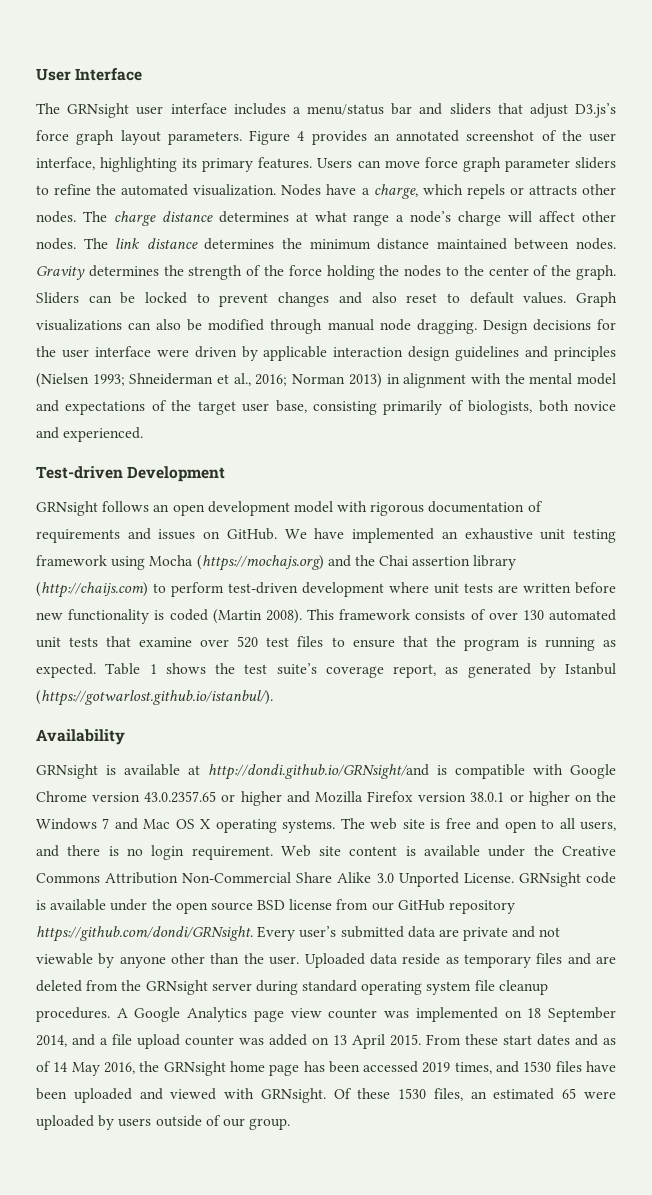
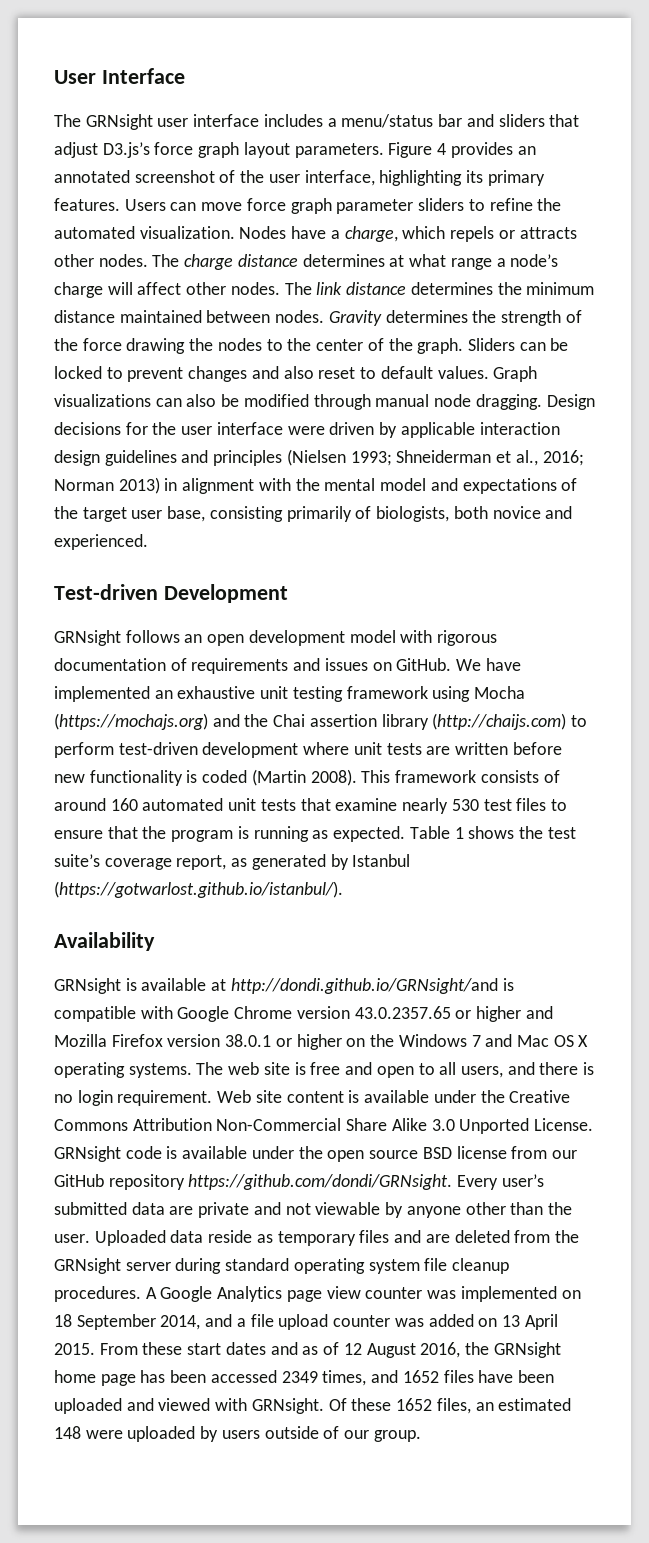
- Gravity determines the strength of the force holding the nodes to the center of the graph.
+ Gravity determines the strength of the force drawing the nodes to the center of the graph.
- This framework consists of over 130 automated unit tests that examine over 520 test files to ensure that the program is running as expected.
+ This framework consists of around 160 automated unit tests that examine nearly 530 test files to ensure that the program is running as expected.
- From these start dates and as of 14 May 2016, the GRNsight home page has been accessed 2019 times, and 1530 files have been uploaded and viewed with GRNsight.
+ From these start dates and as of 12 August 2016, the GRNsight home page has been accessed 2349 times, and 1652 files have been uploaded and viewed with GRNsight.
- Of these 1530 files, an estimated 65 were uploaded by users outside of our group.
+ Of these 1652 files, an estimated 148 were uploaded by users outside of our group.

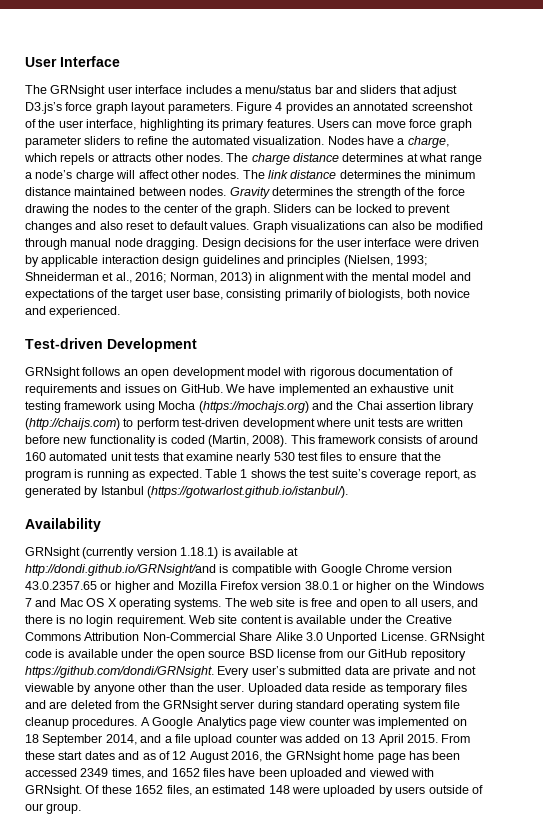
- Design decisions for the user interface were driven by applicable interaction design guidelines and principles (Nielsen 1993; Shneiderman et al., 2016; Norman 2013) in alignment with the mental model and expectations of the target user base, consisting primarily of biologists, both novice and experienced.
+ Design decisions for the user interface were driven by applicable interaction design guidelines and principles (Nielsen, 1993; Shneiderman et al., 2016; Norman, 2013) in alignment with the mental model and expectations of the target user base, consisting primarily of biologists, both novice and experienced.
- We have implemented an exhaustive unit testing framework using Mocha (https://mochajs.org) and the Chai assertion library (http://chaijs.com) to perform test-driven development where unit tests are written before new functionality is coded (Martin 2008).
+ We have implemented an exhaustive unit testing framework using Mocha (https://mochajs.org) and the Chai assertion library (http://chaijs.com) to perform test-driven development where unit tests are written before new functionality is coded (Martin, 2008).
- GRNsight is available at http://dondi.github.io/GRNsight/and is compatible with Google Chrome version 43.0.2357.65 or higher and Mozilla Firefox version 38.0.1 or higher on the Windows 7 and Mac OS X operating systems.
+ GRNsight (currently version 1.18.1) is available at http://dondi.github.io/GRNsight/and is compatible with Google Chrome version 43.0.2357.65 or higher and Mozilla Firefox version 38.0.1 or higher on the Windows 7 and Mac OS X operating systems.

